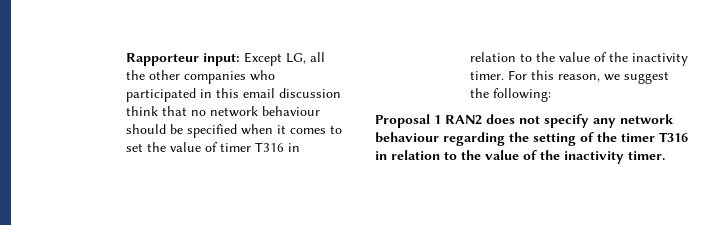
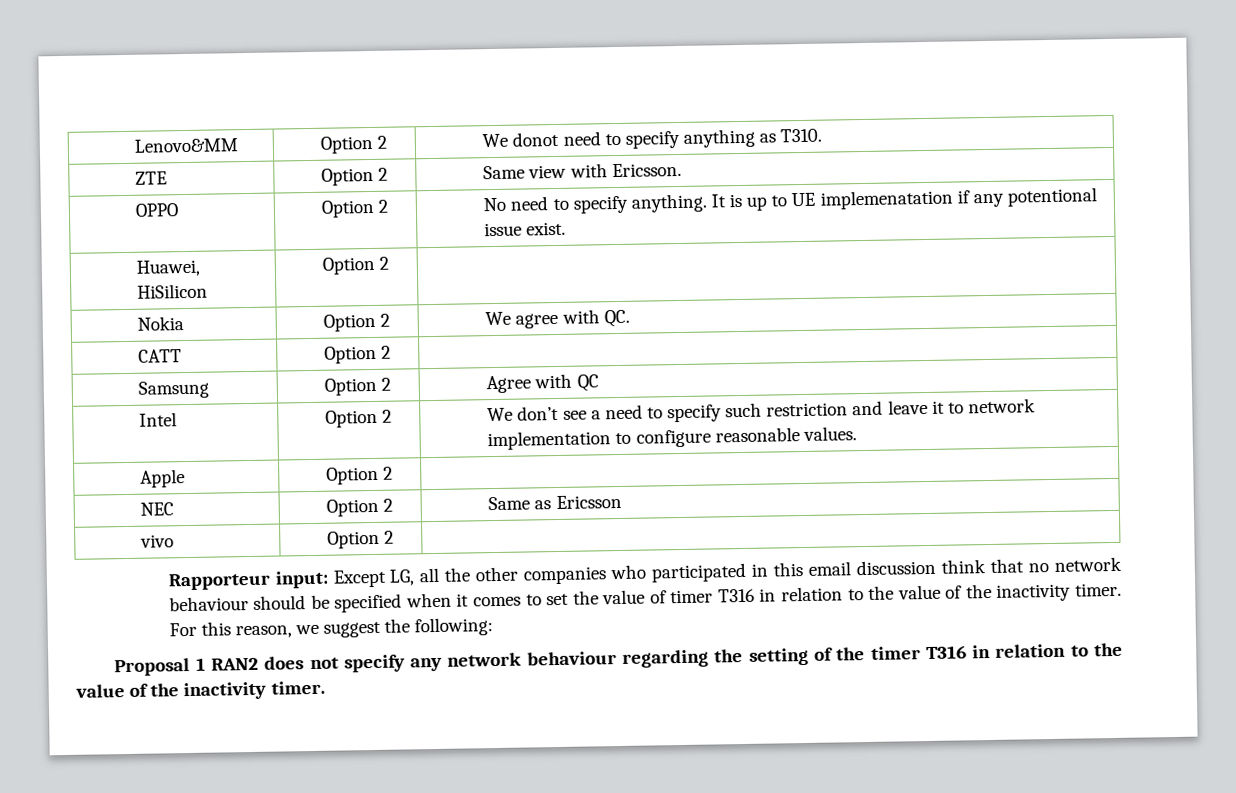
+ Lenovo&MM | Option 2 | We donot need to specify anything as T310.
+ ZTE | Option 2 | Same view with Ericsson.
+ OPPO | Option 2 | No need to specify anything. It is up to UE implemenatation if any potentional issue exist.
+ Huawei, HiSilicon | Option 2 |
+ Nokia | Option 2 | We agree with QC.
+ CATT | Option 2 |
+ Samsung | Option 2 | Agree with QC
+ Intel | Option 2 | We don’t see a need to specify such restriction and leave it to network implementation to configure reasonable values.
+ Apple | Option 2 |
+ NEC | Option 2 | Same as Ericsson
+ vivo | Option 2 |

